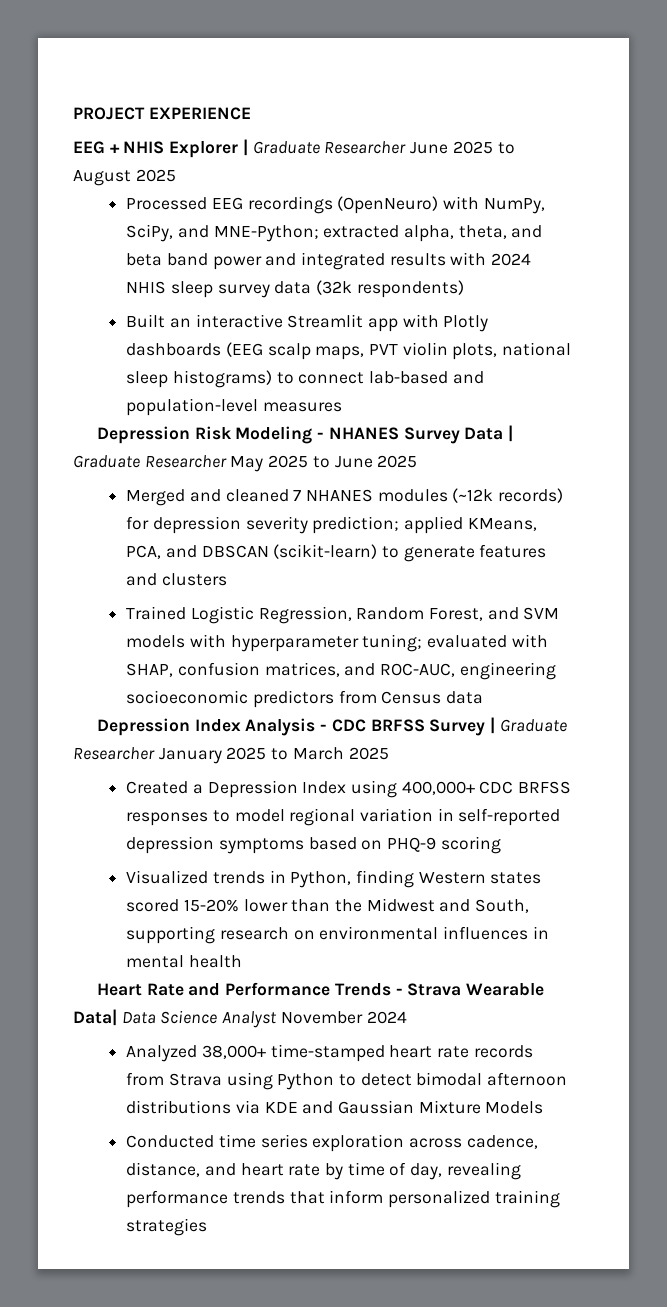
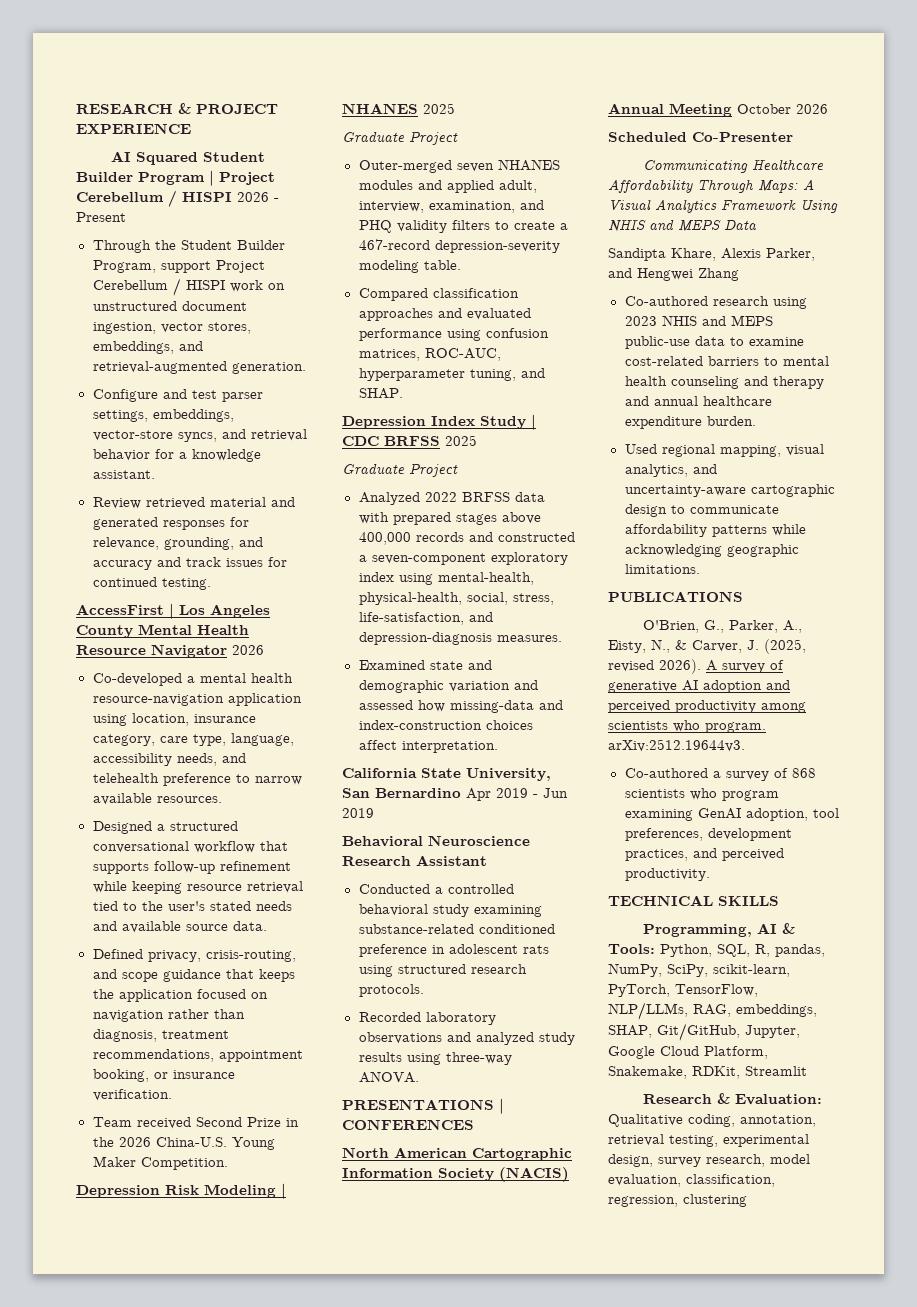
- PROJECT EXPERIENCE
+ RESEARCH & PROJECT EXPERIENCE
- EEG + NHIS Explorer | Graduate Researcher June 2025 to August 2025
- Processed EEG recordings (OpenNeuro) with NumPy, SciPy, and MNE-Python; extracted alpha, theta, and beta band power and integrated results with 2024 NHIS sleep survey data (32k respondents)
- Built an interactive Streamlit app with Plotly dashboards (EEG scalp maps, PVT violin plots, national sleep histograms) to connect lab-based and population-level measures
- Depression Risk Modeling - NHANES Survey Data | Graduate Researcher May 2025 to June 2025
- Merged and cleaned 7 NHANES modules (~12k records) for depression severity prediction; applied KMeans, PCA, and DBSCAN (scikit-learn) to generate features and clusters
- Trained Logistic Regression, Random Forest, and SVM models with hyperparameter tuning; evaluated with SHAP, confusion matrices, and ROC-AUC, engineering socioeconomic predictors from Census data
- Depression Index Analysis - CDC BRFSS Survey | Graduate Researcher January 2025 to March 2025
- Created a Depression Index using 400,000+ CDC BRFSS responses to model regional variation in self-reported depression symptoms based on PHQ-9 scoring
- Visualized trends in Python, finding Western states scored 15-20% lower than the Midwest and South, supporting research on environmental influences in mental health
- Heart Rate and Performance Trends - Strava Wearable Data| Data Science Analyst November 2024
- Analyzed 38,000+ time-stamped heart rate records from Strava using Python to detect bimodal afternoon distributions via KDE and Gaussian Mixture Models
- Conducted time series exploration across cadence, distance, and heart rate by time of day, revealing performance trends that inform personalized training strategies
+ AI Squared Student Builder Program | Project Cerebellum / HISPI 2026 - Present
+ Through the Student Builder Program, support Project Cerebellum / HISPI work on unstructured document ingestion, vector stores, embeddings, and retrieval-augmented generation.
+ Configure and test parser settings, embeddings, vector-store syncs, and retrieval behavior for a knowledge assistant.
+ Review retrieved material and generated responses for relevance, grounding, and accuracy and track issues for continued testing.
+ AccessFirst | Los Angeles County Mental Health Resource Navigator 2026
+ Co-developed a mental health resource-navigation application using location, insurance category, care type, language, accessibility needs, and telehealth preference to narrow available resources.
+ Designed a structured conversational workflow that supports follow-up refinement while keeping resource retrieval tied to the user's stated needs and available source data.
+ Defined privacy, crisis-routing, and scope guidance that keeps the application focused on navigation rather than diagnosis, treatment recommendations, appointment booking, or insurance verification.
+ Team received Second Prize in the 2026 China-U.S. Young Maker Competition.
+ Depression Risk Modeling | NHANES 2025
+ Graduate Project
+ Outer-merged seven NHANES modules and applied adult, interview, examination, and PHQ validity filters to create a 467-record depression-severity modeling table.
+ Compared classification approaches and evaluated performance using confusion matrices, ROC-AUC, hyperparameter tuning, and SHAP.
+ Depression Index Study | CDC BRFSS 2025
+ Graduate Project
+ Analyzed 2022 BRFSS data with prepared stages above 400,000 records and constructed a seven-component exploratory index using mental-health, physical-health, social, stress, life-satisfaction, and depression-diagnosis measures.
+ Examined state and demographic variation and assessed how missing-data and index-construction choices affect interpretation.
+ California State University, San Bernardino Apr 2019 - Jun 2019
+ Behavioral Neuroscience Research Assistant
+ Conducted a controlled behavioral study examining substance-related conditioned preference in adolescent rats using structured research protocols.
+ Recorded laboratory observations and analyzed study results using three-way ANOVA.
+ PRESENTATIONS | CONFERENCES
+ North American Cartographic Information Society (NACIS) Annual Meeting October 2026
+ Scheduled Co-Presenter
+ Communicating Healthcare Affordability Through Maps: A Visual Analytics Framework Using NHIS and MEPS Data
+ Sandipta Khare, Alexis Parker, and Hengwei Zhang
+ Co-authored research using 2023 NHIS and MEPS public-use data to examine cost-related barriers to mental health counseling and therapy and annual healthcare expenditure burden.
+ Used regional mapping, visual analytics, and uncertainty-aware cartographic design to communicate affordability patterns while acknowledging geographic limitations.
+ PUBLICATIONS
+ O'Brien, G., Parker, A., Eisty, N., & Carver, J. (2025, revised 2026). A survey of generative AI adoption and perceived productivity among scientists who program. arXiv:2512.19644v3.
+ Co-authored a survey of 868 scientists who program examining GenAI adoption, tool preferences, development practices, and perceived productivity.
+ TECHNICAL SKILLS
+ Programming, AI & Tools: Python, SQL, R, pandas, NumPy, SciPy, scikit-learn, PyTorch, TensorFlow, NLP/LLMs, RAG, embeddings, SHAP, Git/GitHub, Jupyter, Google Cloud Platform, Snakemake, RDKit, Streamlit
+ Research & Evaluation: Qualitative coding, annotation, retrieval testing, experimental design, survey research, model evaluation, classification, regression, clustering

